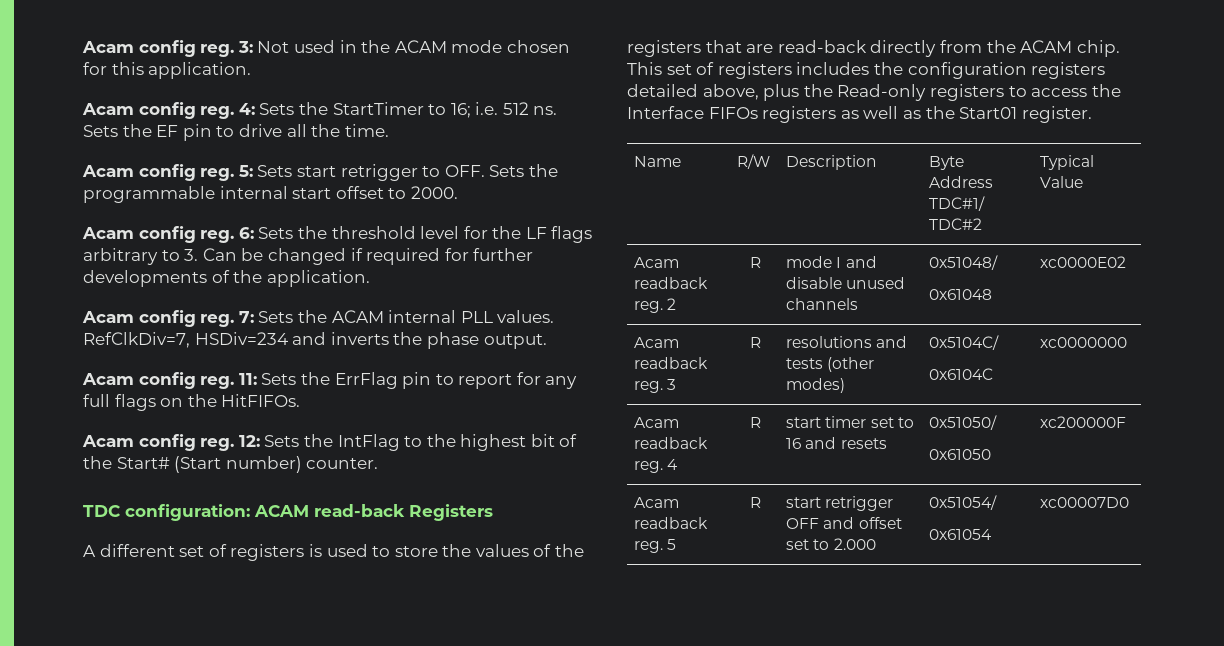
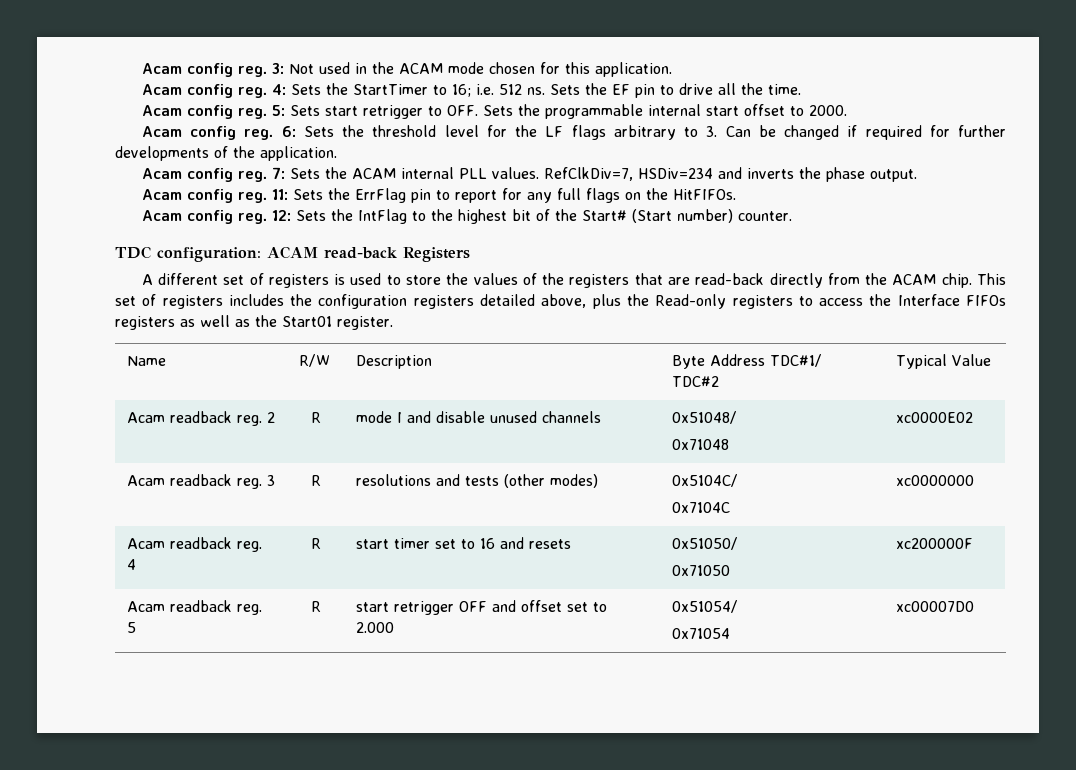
  Acam readback reg. 2 | R | mode I and disable unused channels | 0x51048/
- 0x61048 | xc0000E02
+ 0x71048 | xc0000E02
  Acam readback reg. 3 | R | resolutions and tests (other modes) | 0x5104C/
- 0x6104C | xc0000000
+ 0x7104C | xc0000000
  Acam readback reg. 4 | R | start timer set to 16 and resets | 0x51050/
- 0x61050 | xc200000F
+ 0x71050 | xc200000F
  Acam readback reg. 5 | R | start retrigger OFF and offset set to 2.000 | 0x51054/
- 0x61054 | xc00007D0
+ 0x71054 | xc00007D0

